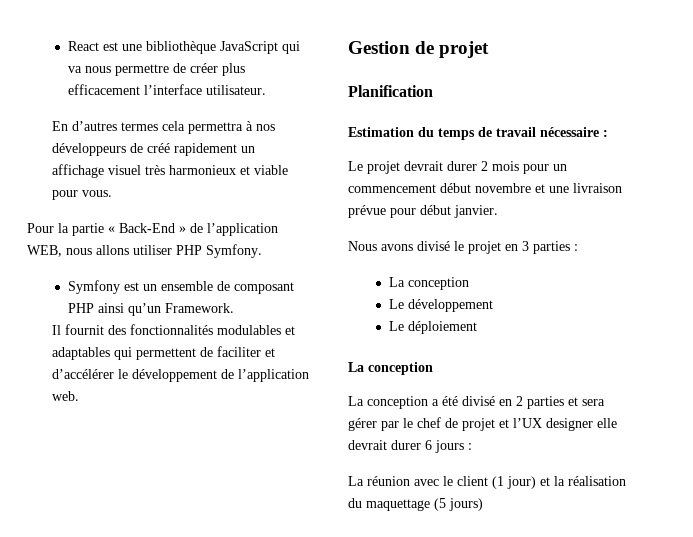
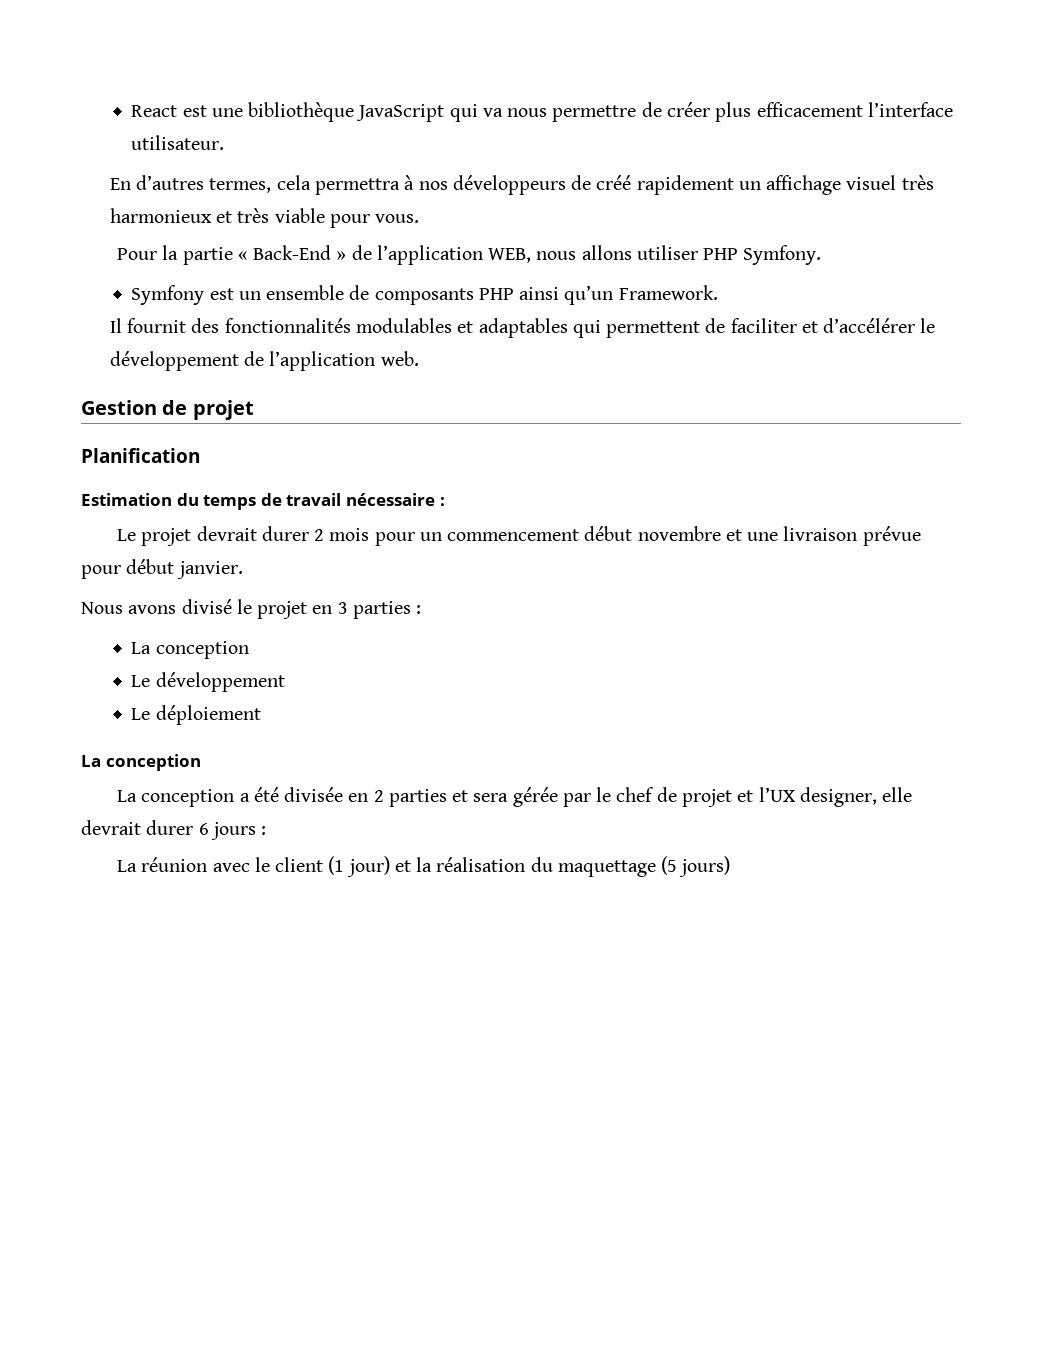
- En d’autres termes cela permettra à nos développeurs de créé rapidement un affichage visuel très harmonieux et viable pour vous.
+ En d’autres termes, cela permettra à nos développeurs de créé rapidement un affichage visuel très harmonieux et très viable pour vous.
- Symfony est un ensemble de composant PHP ainsi qu’un Framework.
+ Symfony est un ensemble de composants PHP ainsi qu’un Framework.
- La conception a été divisé en 2 parties et sera gérer par le chef de projet et l’UX designer elle devrait durer 6 jours :
+ La conception a été divisée en 2 parties et sera gérée par le chef de projet et l’UX designer, elle devrait durer 6 jours :

